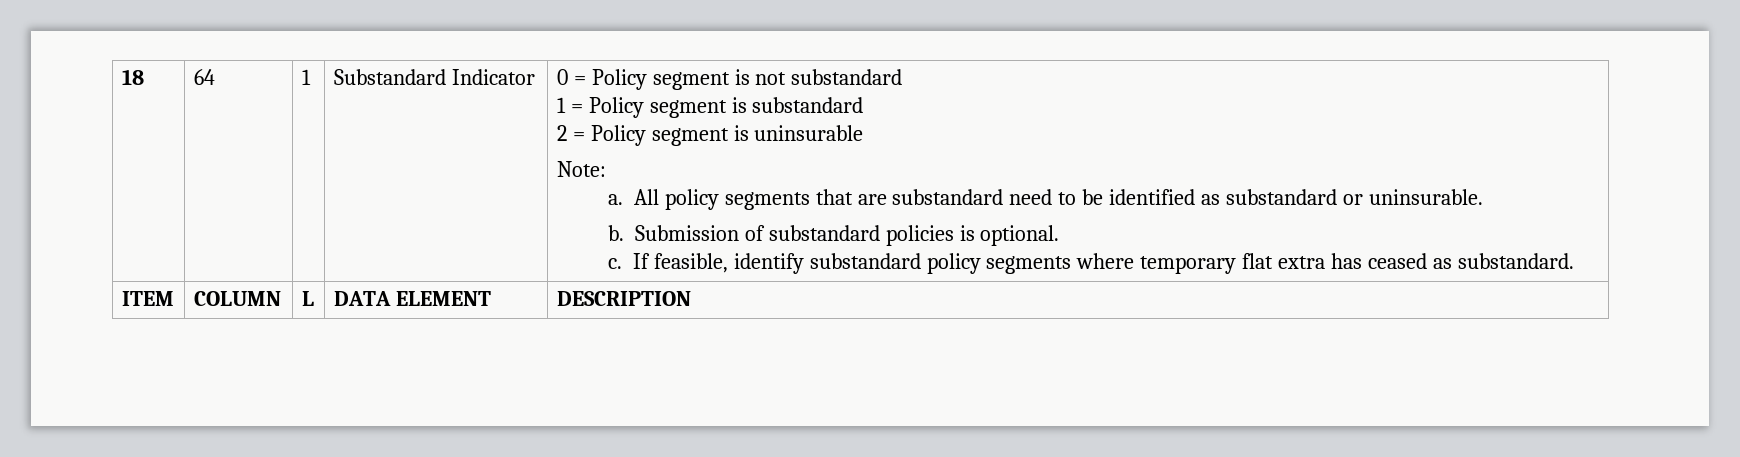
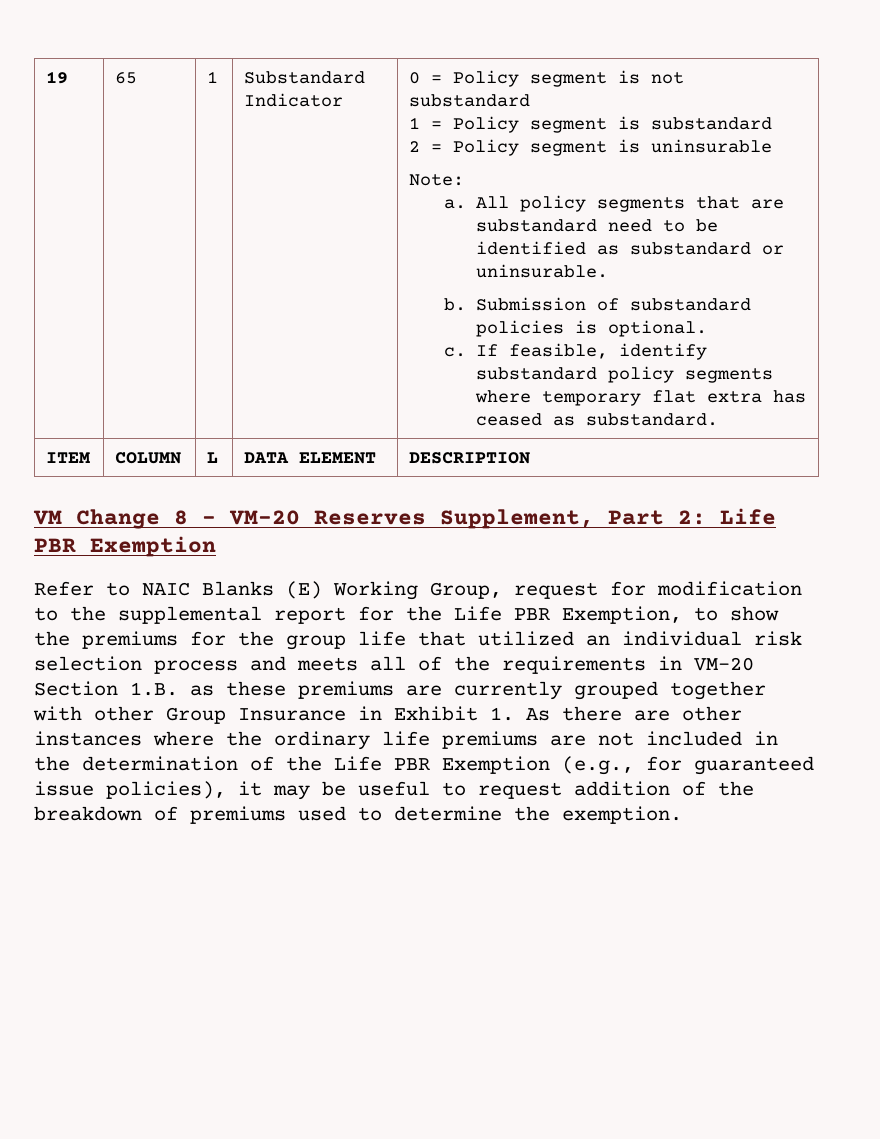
- 18 | 64
+ 19 | 65
+ VM Change 8 – VM-20 Reserves Supplement, Part 2: Life PBR Exemption
+ Refer to NAIC Blanks (E) Working Group, request for modification to the supplemental report for the Life PBR Exemption, to show the premiums for the group life that utilized an individual risk selection process and meets all of the requirements in VM-20 Section 1.B. as these premiums are currently grouped together with other Group Insurance in Exhibit 1. As there are other instances where the ordinary life premiums are not included in the determination of the Life PBR Exemption (e.g., for guaranteed issue policies), it may be useful to request addition of the breakdown of premiums used to determine the exemption.

